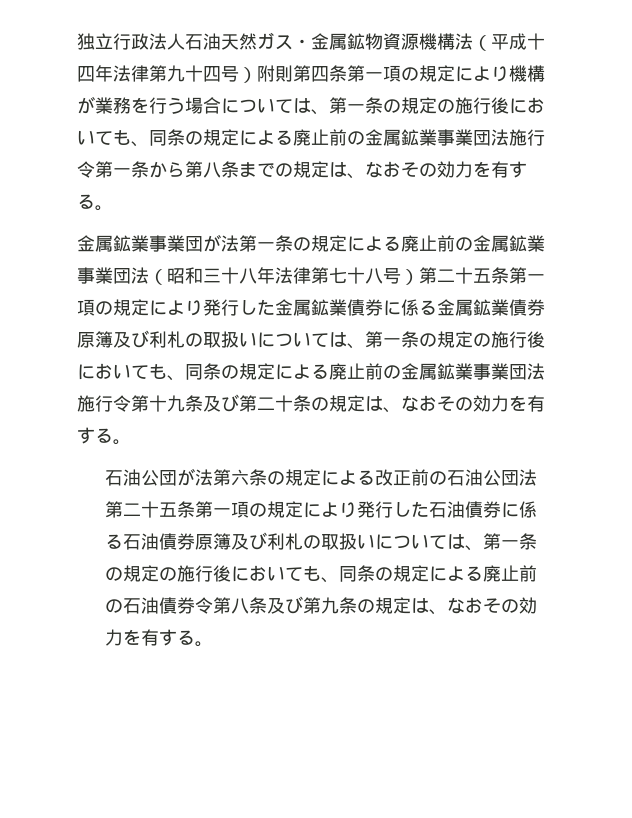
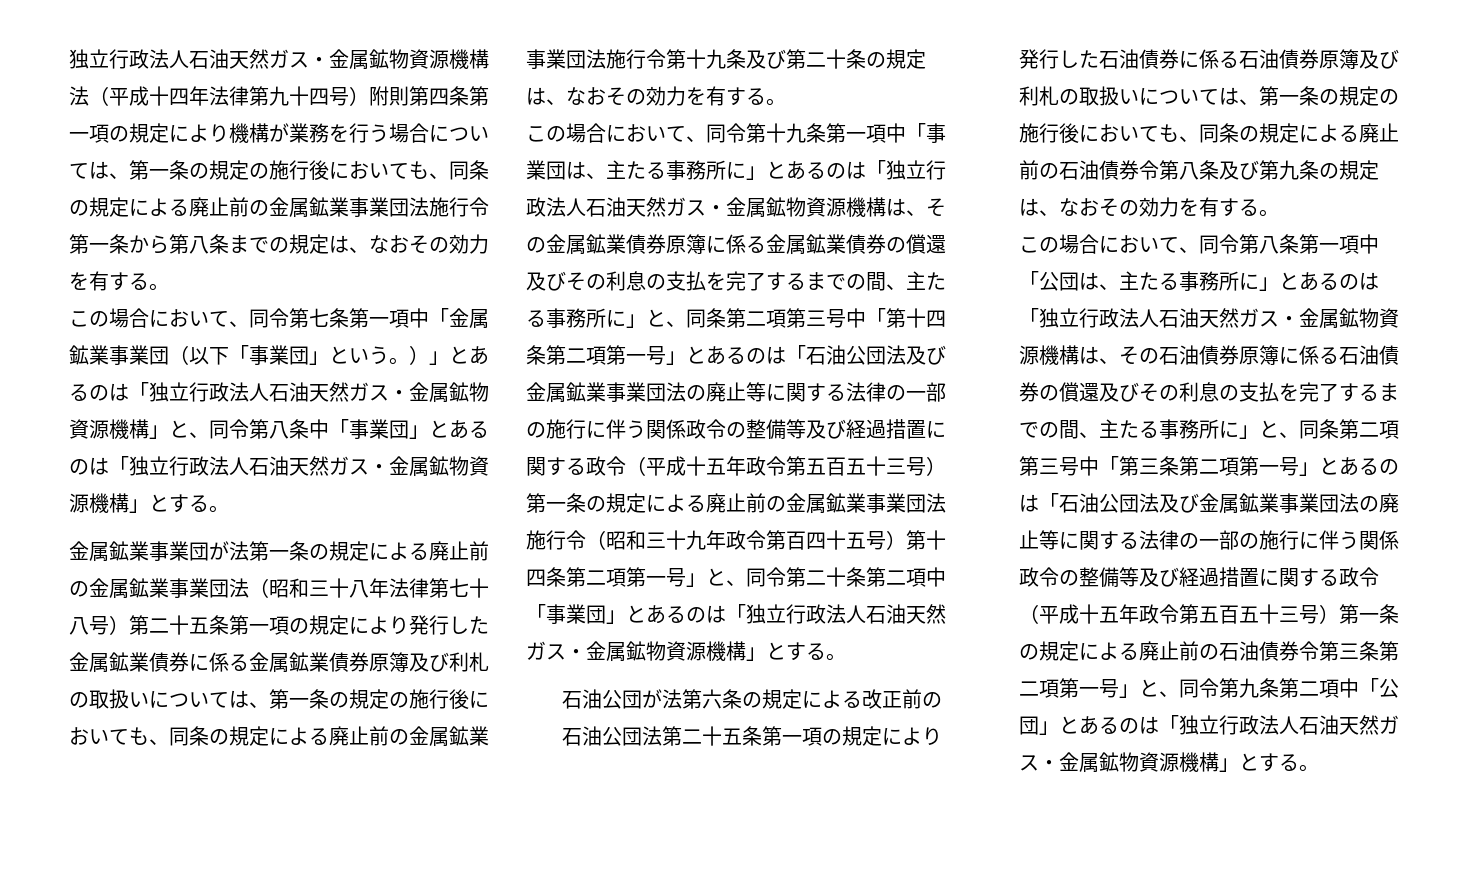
+ この場合において、同令第七条第一項中「金属鉱業事業団（以下「事業団」という。）」とあるのは「独立行政法人石油天然ガス・金属鉱物資源機構」と、同令第八条中「事業団」とあるのは「独立行政法人石油天然ガス・金属鉱物資源機構」とする。
+ この場合において、同令第十九条第一項中「事業団は、主たる事務所に」とあるのは「独立行政法人石油天然ガス・金属鉱物資源機構は、その金属鉱業債券原簿に係る金属鉱業債券の償還及びその利息の支払を完了するまでの間、主たる事務所に」と、同条第二項第三号中「第十四条第二項第一号」とあるのは「石油公団法及び金属鉱業事業団法の廃止等に関する法律の一部の施行に伴う関係政令の整備等及び経過措置に関する政令（平成十五年政令第五百五十三号）第一条の規定による廃止前の金属鉱業事業団法施行令（昭和三十九年政令第百四十五号）第十四条第二項第一号」と、同令第二十条第二項中「事業団」とあるのは「独立行政法人石油天然ガス・金属鉱物資源機構」とする。
+ この場合において、同令第八条第一項中「公団は、主たる事務所に」とあるのは「独立行政法人石油天然ガス・金属鉱物資源機構は、その石油債券原簿に係る石油債券の償還及びその利息の支払を完了するまでの間、主たる事務所に」と、同条第二項第三号中「第三条第二項第一号」とあるのは「石油公団法及び金属鉱業事業団法の廃止等に関する法律の一部の施行に伴う関係政令の整備等及び経過措置に関する政令（平成十五年政令第五百五十三号）第一条の規定による廃止前の石油債券令第三条第二項第一号」と、同令第九条第二項中「公団」とあるのは「独立行政法人石油天然ガス・金属鉱物資源機構」とする。

